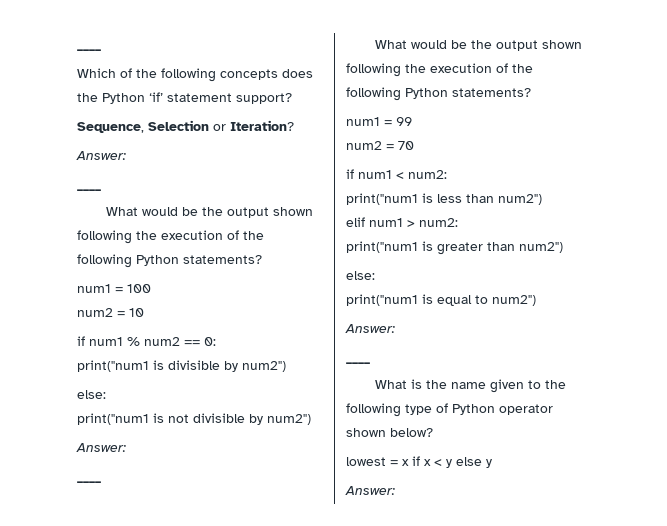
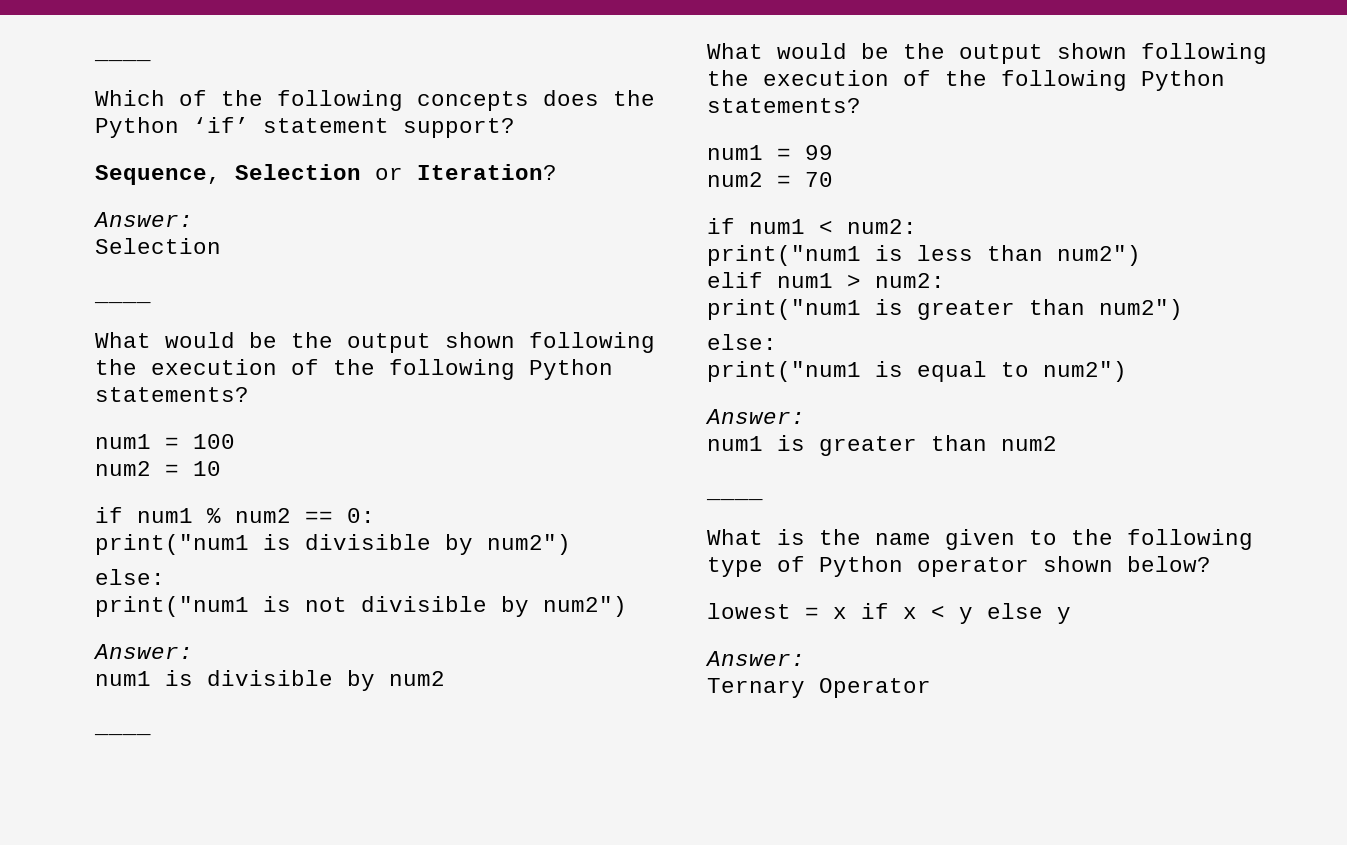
  Sequence, Selection or Iteration?
  Answer:
+ Selection
+ num1 is divisible by num2
+ num1 is greater than num2
+ Ternary Operator

